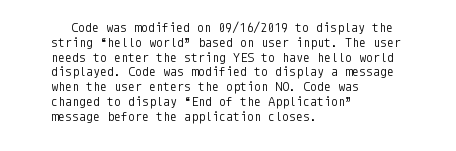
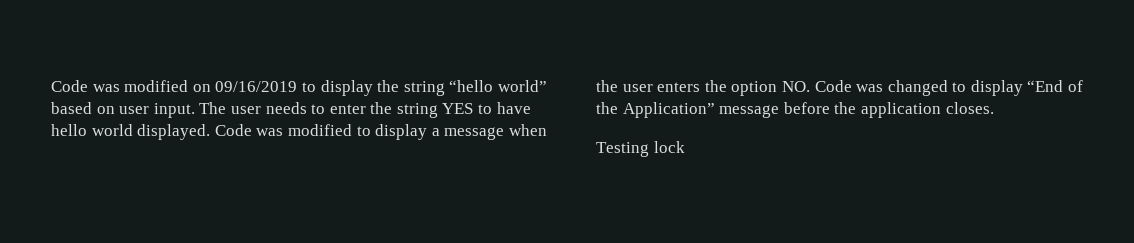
+ Testing lock

